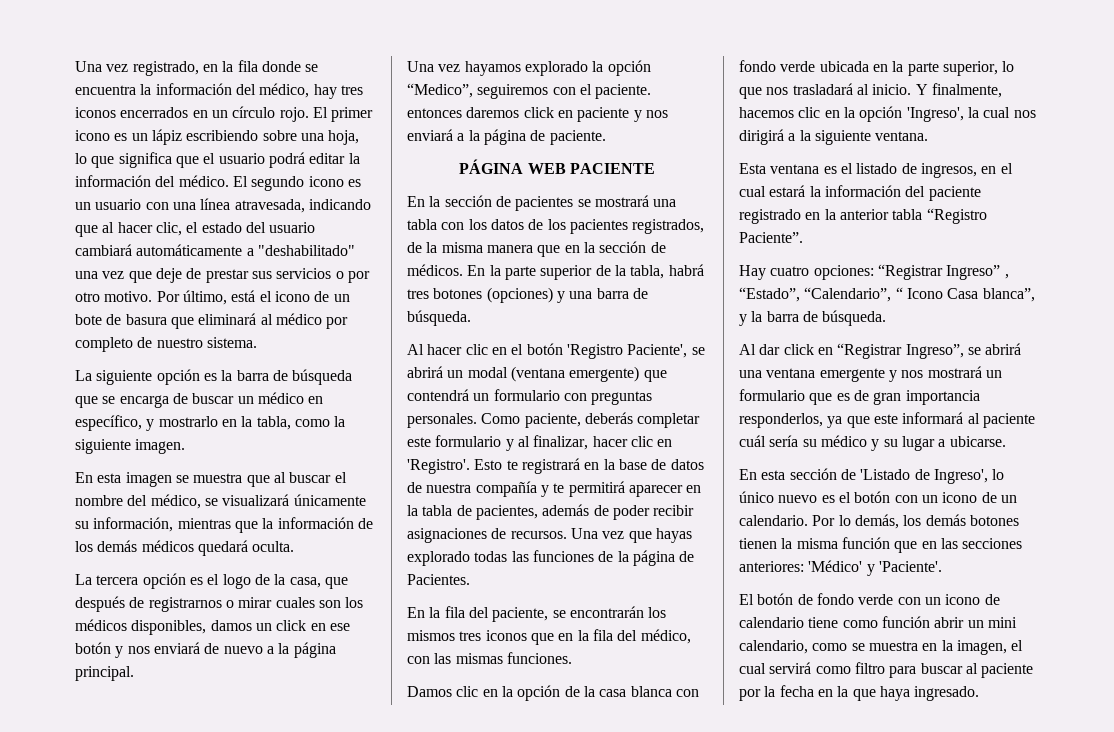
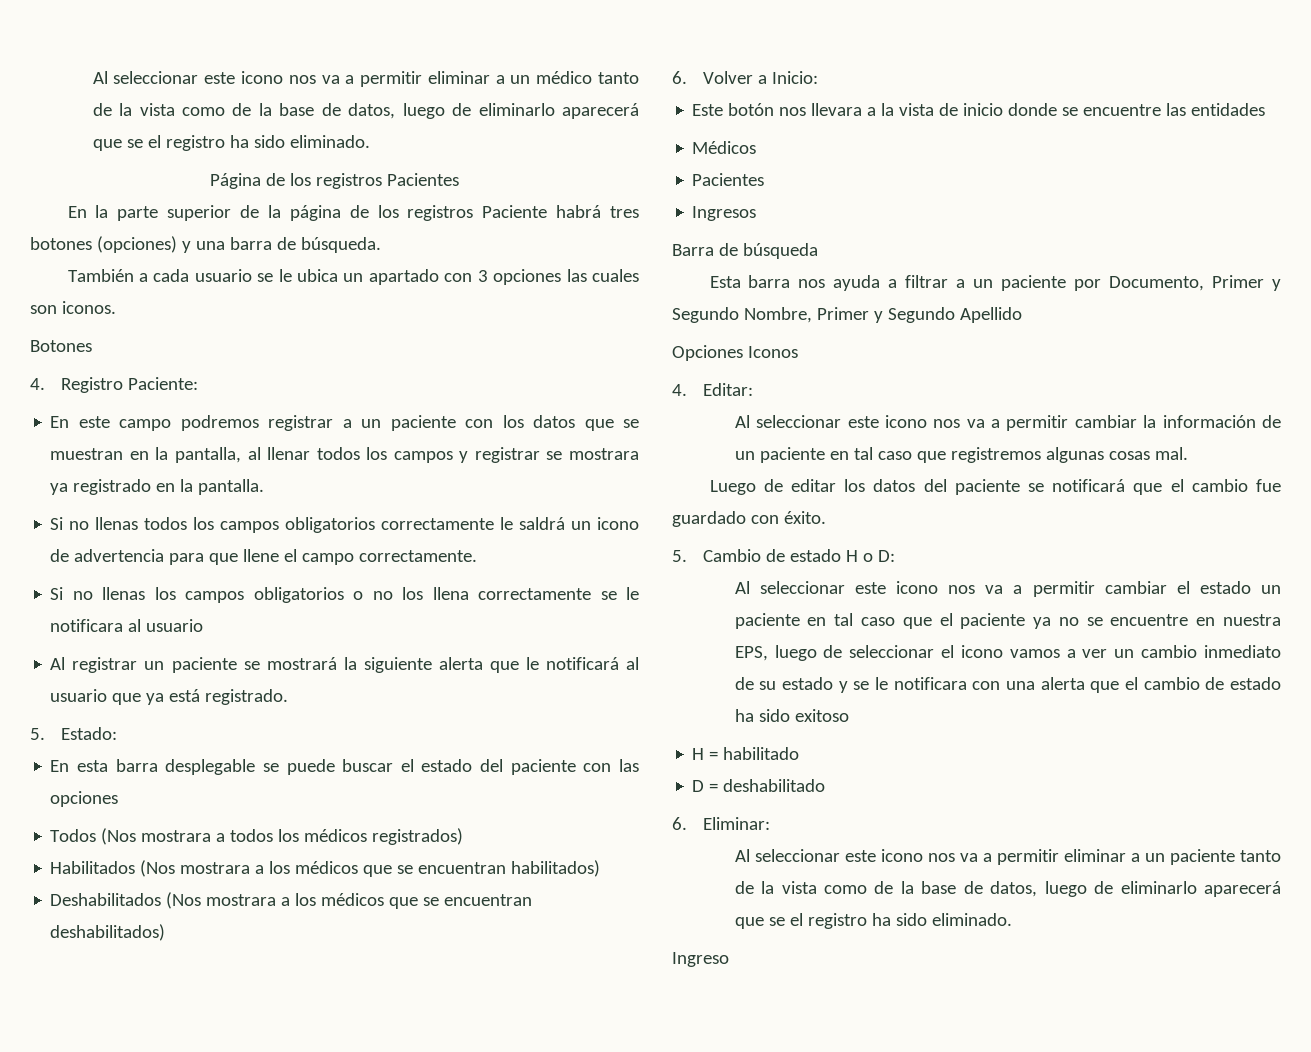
- Una vez registrado, en la fila donde se encuentra la información del médico, hay tres iconos encerrados en un círculo rojo. El primer icono es un lápiz escribiendo sobre una hoja, lo que significa que el usuario podrá editar la información del médico. El segundo icono es un usuario con una línea atravesada, indicando que al hacer clic, el estado del usuario cambiará automáticamente a "deshabilitado" una vez que deje de prestar sus servicios o por otro motivo. Por último, está el icono de un bote de basura que eliminará al médico por completo de nuestro sistema.
- La siguiente opción es la barra de búsqueda que se encarga de buscar un médico en específico, y mostrarlo en la tabla, como la siguiente imagen.
- En esta imagen se muestra que al buscar el nombre del médico, se visualizará únicamente su información, mientras que la información de los demás médicos quedará oculta.
- La tercera opción es el logo de la casa, que después de registrarnos o mirar cuales son los médicos disponibles, damos un click en ese botón y nos enviará de nuevo a la página principal.
- Una vez hayamos explorado la opción “Medico”, seguiremos con el paciente. entonces daremos click en paciente y nos enviará a la página de paciente.
- PÁGINA WEB PACIENTE
- En la sección de pacientes se mostrará una tabla con los datos de los pacientes registrados, de la misma manera que en la sección de médicos. En la parte superior de la tabla, habrá tres botones (opciones) y una barra de búsqueda.
+ Al seleccionar este icono nos va a permitir eliminar a un médico tanto de la vista como de la base de datos, luego de eliminarlo aparecerá que se el registro ha sido eliminado.
+ Página de los registros Pacientes
+ En la parte superior de la página de los registros Paciente habrá tres botones (opciones) y una barra de búsqueda.
- Al hacer clic en el botón 'Registro Paciente', se abrirá un modal (ventana emergente) que contendrá un formulario con preguntas personales. Como paciente, deberás completar este formulario y al finalizar, hacer clic en 'Registro'. Esto te registrará en la base de datos de nuestra compañía y te permitirá aparecer en la tabla de pacientes, además de poder recibir asignaciones de recursos. Una vez que hayas explorado todas las funciones de la página de Pacientes.
- En la fila del paciente, se encontrarán los mismos tres iconos que en la fila del médico, con las mismas funciones.
- Damos clic en la opción de la casa blanca con fondo verde ubicada en la parte superior, lo que nos trasladará al inicio. Y finalmente, hacemos clic en la opción 'Ingreso', la cual nos dirigirá a la siguiente ventana.
- Esta ventana es el listado de ingresos, en el cual estará la información del paciente registrado en la anterior tabla “Registro Paciente”.
- Hay cuatro opciones: “Registrar Ingreso” , “Estado”, “Calendario”, “ Icono Casa blanca”, y la barra de búsqueda.
- Al dar click en “Registrar Ingreso”, se abrirá una ventana emergente y nos mostrará un formulario que es de gran importancia responderlos, ya que este informará al paciente cuál sería su médico y su lugar a ubicarse.
- En esta sección de 'Listado de Ingreso', lo único nuevo es el botón con un icono de un calendario. Por lo demás, los demás botones tienen la misma función que en las secciones anteriores: 'Médico' y 'Paciente'.
- El botón de fondo verde con un icono de calendario tiene como función abrir un mini calendario, como se muestra en la imagen, el cual servirá como filtro para buscar al paciente por la fecha en la que haya ingresado.
+ También a cada usuario se le ubica un apartado con 3 opciones las cuales son iconos.
+ Botones
+ 4. Registro Paciente:
+ En este campo podremos registrar a un paciente con los datos que se muestran en la pantalla, al llenar todos los campos y registrar se mostrara ya registrado en la pantalla.
+ Si no llenas todos los campos obligatorios correctamente le saldrá un icono de advertencia para que llene el campo correctamente.
+ Si no llenas los campos obligatorios o no los llena correctamente se le notificara al usuario
+ Al registrar un paciente se mostrará la siguiente alerta que le notificará al usuario que ya está registrado.
+ 5. Estado:
+ En esta barra desplegable se puede buscar el estado del paciente con las opciones
+ Todos (Nos mostrara a todos los médicos registrados)
+ Habilitados (Nos mostrara a los médicos que se encuentran habilitados)
+ Deshabilitados (Nos mostrara a los médicos que se encuentran deshabilitados)
+ 6. Volver a Inicio:
+ Este botón nos llevara a la vista de inicio donde se encuentre las entidades
+ Médicos
+ Pacientes
+ Ingresos
+ Barra de búsqueda
+ Esta barra nos ayuda a filtrar a un paciente por Documento, Primer y Segundo Nombre, Primer y Segundo Apellido
+ Opciones Iconos
+ 4. Editar:
+ Al seleccionar este icono nos va a permitir cambiar la información de un paciente en tal caso que registremos algunas cosas mal.
+ Luego de editar los datos del paciente se notificará que el cambio fue guardado con éxito.
+ 5. Cambio de estado H o D:
+ Al seleccionar este icono nos va a permitir cambiar el estado un paciente en tal caso que el paciente ya no se encuentre en nuestra EPS, luego de seleccionar el icono vamos a ver un cambio inmediato de su estado y se le notificara con una alerta que el cambio de estado ha sido exitoso
+ H = habilitado
+ D = deshabilitado
+ 6. Eliminar:
+ Al seleccionar este icono nos va a permitir eliminar a un paciente tanto de la vista como de la base de datos, luego de eliminarlo aparecerá que se el registro ha sido eliminado.
+ Ingreso

